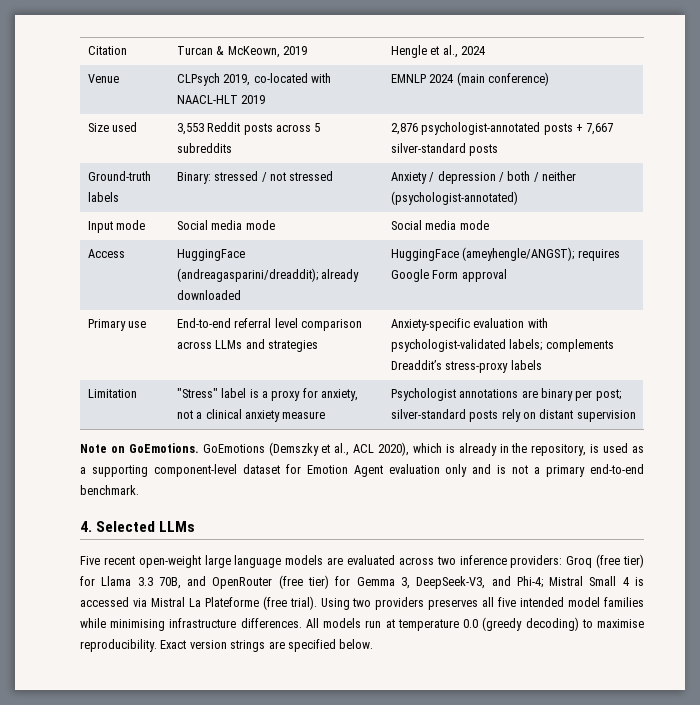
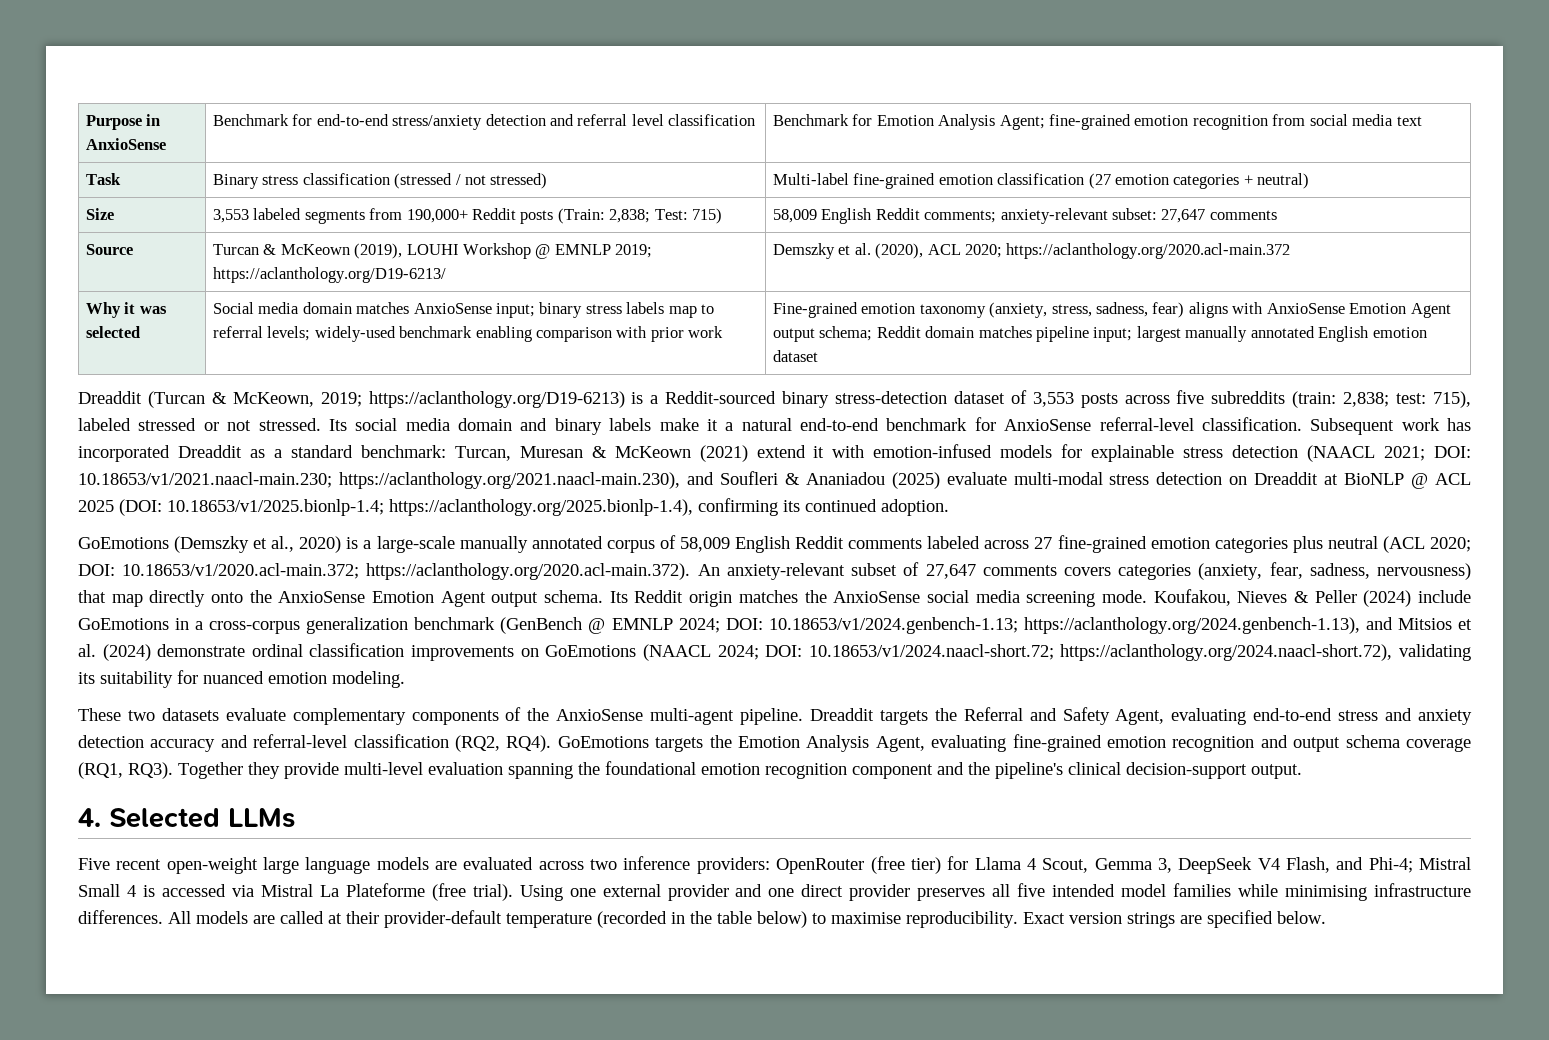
- Citation | Turcan & McKeown, 2019 | Hengle et al., 2024
- Venue | CLPsych 2019, co-located with NAACL-HLT 2019 | EMNLP 2024 (main conference)
- Size used | 3,553 Reddit posts across 5 subreddits | 2,876 psychologist-annotated posts + 7,667 silver-standard posts
- Ground-truth labels | Binary: stressed / not stressed | Anxiety / depression / both / neither (psychologist-annotated)
- Input mode | Social media mode | Social media mode
- Access | HuggingFace (andreagasparini/dreaddit); already downloaded | HuggingFace (ameyhengle/ANGST); requires Google Form approval
- Primary use | End-to-end referral level comparison across LLMs and strategies | Anxiety-specific evaluation with psychologist-validated labels; complements Dreaddit’s stress-proxy labels
- Limitation | "Stress" label is a proxy for anxiety, not a clinical anxiety measure | Psychologist annotations are binary per post; silver-standard posts rely on distant supervision
- Note on GoEmotions. GoEmotions (Demszky et al., ACL 2020), which is already in the repository, is used as a supporting component-level dataset for Emotion Agent evaluation only and is not a primary end-to-end benchmark.
+ Purpose in AnxioSense | Benchmark for end-to-end stress/anxiety detection and referral level classification | Benchmark for Emotion Analysis Agent; fine-grained emotion recognition from social media text
+ Task | Binary stress classification (stressed / not stressed) | Multi-label fine-grained emotion classification (27 emotion categories + neutral)
+ Size | 3,553 labeled segments from 190,000+ Reddit posts (Train: 2,838; Test: 715) | 58,009 English Reddit comments; anxiety-relevant subset: 27,647 comments
+ Source | Turcan & McKeown (2019), LOUHI Workshop @ EMNLP 2019; https://aclanthology.org/D19-6213/ | Demszky et al. (2020), ACL 2020; https://aclanthology.org/2020.acl-main.372
+ Why it was selected | Social media domain matches AnxioSense input; binary stress labels map to referral levels; widely-used benchmark enabling comparison with prior work | Fine-grained emotion taxonomy (anxiety, stress, sadness, fear) aligns with AnxioSense Emotion Agent output schema; Reddit domain matches pipeline input; largest manually annotated English emotion dataset
+ Dreaddit (Turcan & McKeown, 2019; https://aclanthology.org/D19-6213) is a Reddit-sourced binary stress-detection dataset of 3,553 posts across five subreddits (train: 2,838; test: 715), labeled stressed or not stressed. Its social media domain and binary labels make it a natural end-to-end benchmark for AnxioSense referral-level classification. Subsequent work has incorporated Dreaddit as a standard benchmark: Turcan, Muresan & McKeown (2021) extend it with emotion-infused models for explainable stress detection (NAACL 2021; DOI: 10.18653/v1/2021.naacl-main.230; https://aclanthology.org/2021.naacl-main.230), and Soufleri & Ananiadou (2025) evaluate multi-modal stress detection on Dreaddit at BioNLP @ ACL 2025 (DOI: 10.18653/v1/2025.bionlp-1.4; https://aclanthology.org/2025.bionlp-1.4), confirming its continued adoption.
+ GoEmotions (Demszky et al., 2020) is a large-scale manually annotated corpus of 58,009 English Reddit comments labeled across 27 fine-grained emotion categories plus neutral (ACL 2020; DOI: 10.18653/v1/2020.acl-main.372; https://aclanthology.org/2020.acl-main.372). An anxiety-relevant subset of 27,647 comments covers categories (anxiety, fear, sadness, nervousness) that map directly onto the AnxioSense Emotion Agent output schema. Its Reddit origin matches the AnxioSense social media screening mode. Koufakou, Nieves & Peller (2024) include GoEmotions in a cross-corpus generalization benchmark (GenBench @ EMNLP 2024; DOI: 10.18653/v1/2024.genbench-1.13; https://aclanthology.org/2024.genbench-1.13), and Mitsios et al. (2024) demonstrate ordinal classification improvements on GoEmotions (NAACL 2024; DOI: 10.18653/v1/2024.naacl-short.72; https://aclanthology.org/2024.naacl-short.72), validating its suitability for nuanced emotion modeling.
+ These two datasets evaluate complementary components of the AnxioSense multi-agent pipeline. Dreaddit targets the Referral and Safety Agent, evaluating end-to-end stress and anxiety detection accuracy and referral-level classification (RQ2, RQ4). GoEmotions targets the Emotion Analysis Agent, evaluating fine-grained emotion recognition and output schema coverage (RQ1, RQ3). Together they provide multi-level evaluation spanning the foundational emotion recognition component and the pipeline's clinical decision-support output.
- Five recent open-weight large language models are evaluated across two inference providers: Groq (free tier) for Llama 3.3 70B, and OpenRouter (free tier) for Gemma 3, DeepSeek-V3, and Phi-4; Mistral Small 4 is accessed via Mistral La Plateforme (free trial).
+ Five recent open-weight large language models are evaluated across two inference providers: OpenRouter (free tier) for Llama 4 Scout, Gemma 3, DeepSeek V4 Flash, and Phi-4; Mistral Small 4 is accessed via Mistral La Plateforme (free trial).
- Using two providers preserves all five intended model families while minimising infrastructure differences.
+ Using one external provider and one direct provider preserves all five intended model families while minimising infrastructure differences.
- All models run at temperature 0.0 (greedy decoding) to maximise reproducibility.
+ All models are called at their provider-default temperature (recorded in the table below) to maximise reproducibility.

